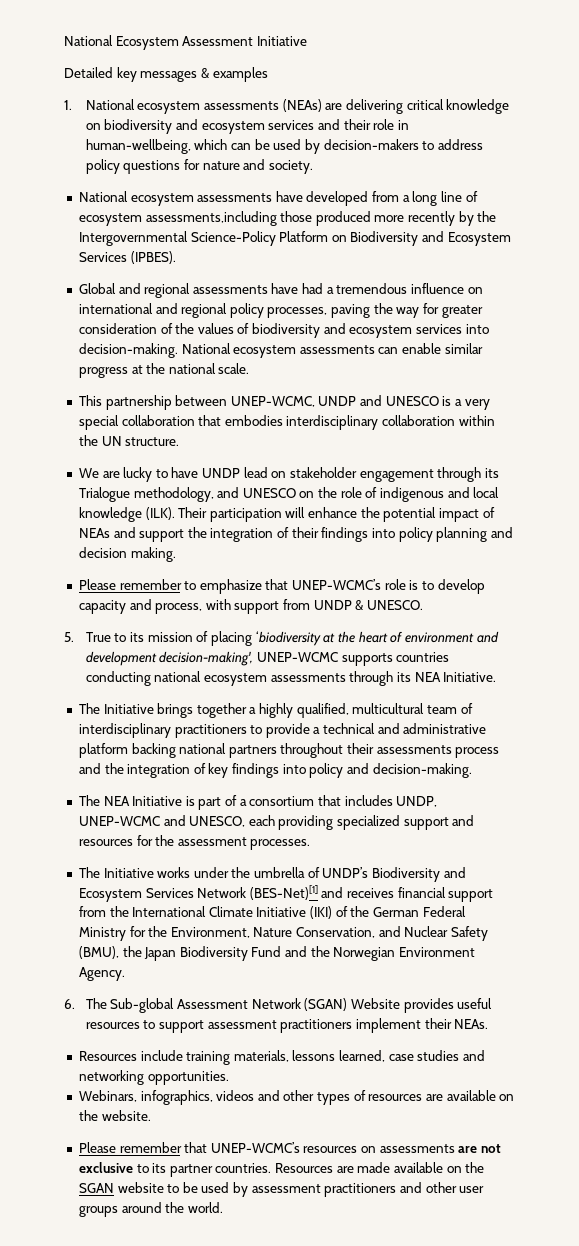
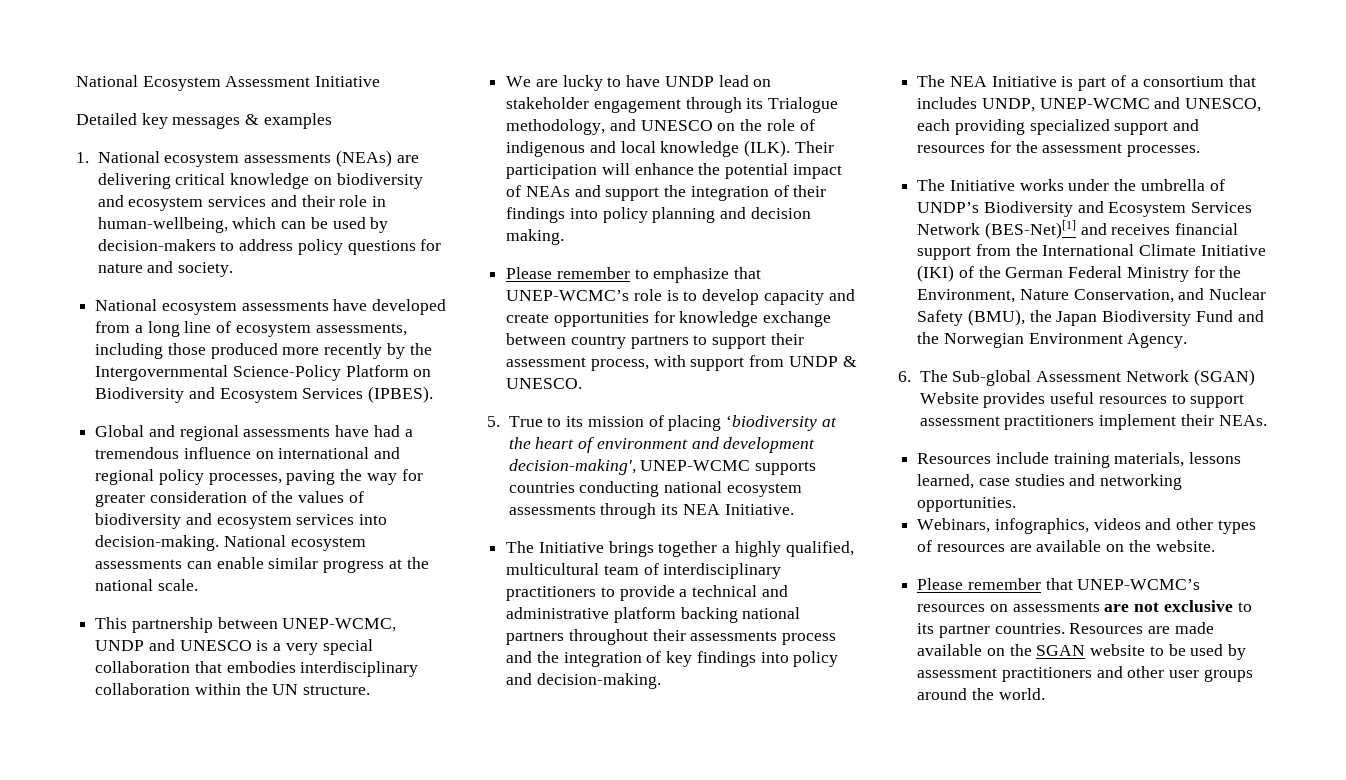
- National ecosystem assessments have developed from a long line of ecosystem assessments,including those produced more recently by the Intergovernmental Science-Policy Platform on Biodiversity and Ecosystem Services (IPBES).
+ National ecosystem assessments have developed from a long line of ecosystem assessments, including those produced more recently by the Intergovernmental Science-Policy Platform on Biodiversity and Ecosystem Services (IPBES).
- Please remember to emphasize that UNEP-WCMC’s role is to develop capacity and process, with support from UNDP & UNESCO.
+ Please remember to emphasize that UNEP-WCMC’s role is to develop capacity and create opportunities for knowledge exchange between country partners to support their assessment process, with support from UNDP & UNESCO.

